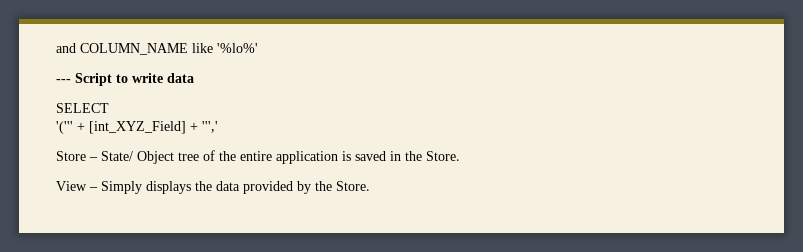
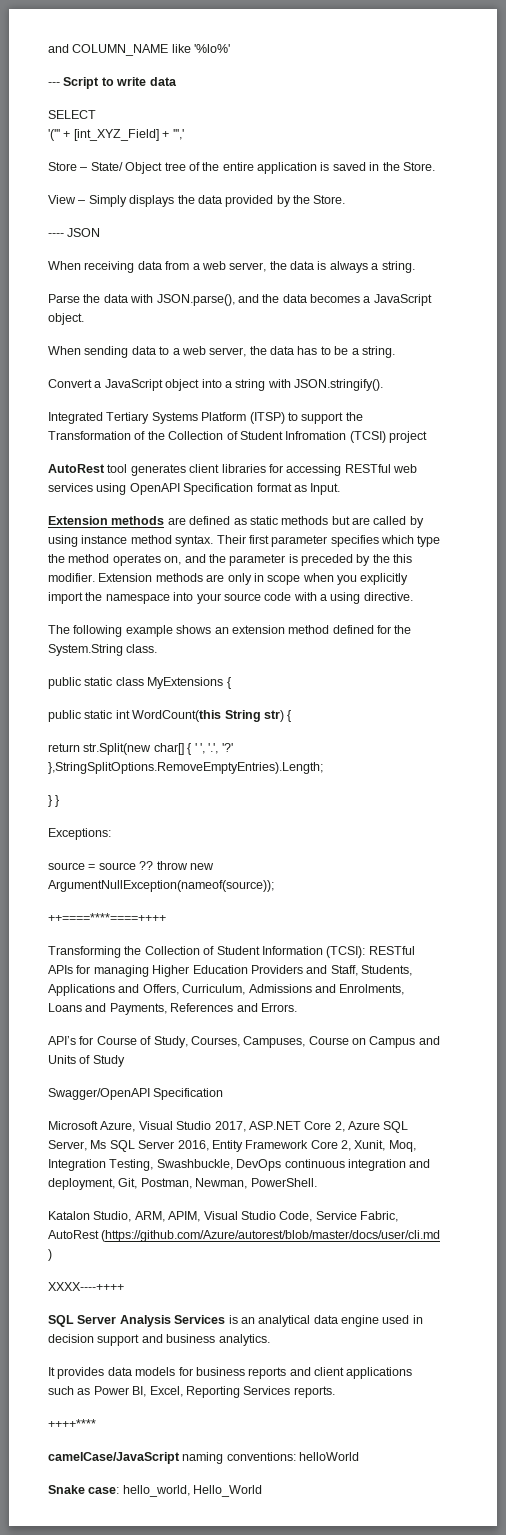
+ ---- JSON
+ When receiving data from a web server, the data is always a string.
+ Parse the data with JSON.parse(), and the data becomes a JavaScript object.
+ When sending data to a web server, the data has to be a string.
+ Convert a JavaScript object into a string with JSON.stringify().
+ Integrated Tertiary Systems Platform (ITSP) to support the Transformation of the Collection of Student Infromation (TCSI) project
+ AutoRest tool generates client libraries for accessing RESTful web services using OpenAPI Specification format as Input.
+ Extension methods are defined as static methods but are called by using instance method syntax. Their first parameter specifies which type the method operates on, and the parameter is preceded by the this modifier. Extension methods are only in scope when you explicitly import the namespace into your source code with a using directive.
+ The following example shows an extension method defined for the System.String class.
+ public static class MyExtensions {
+ public static int WordCount(this String str) {
+ return str.Split(new char[] { ' ', '.', '?' },StringSplitOptions.RemoveEmptyEntries).Length;
+ } }
+ Exceptions:
+ source = source ?? throw new ArgumentNullException(nameof(source));
+ ++====****====++++
+ Transforming the Collection of Student Information (TCSI): RESTful APIs for managing Higher Education Providers and Staff, Students, Applications and Offers, Curriculum, Admissions and Enrolments, Loans and Payments, References and Errors.
+ API’s for Course of Study, Courses, Campuses, Course on Campus and Units of Study
+ Swagger/OpenAPI Specification
+ Microsoft Azure, Visual Studio 2017, ASP.NET Core 2, Azure SQL Server, Ms SQL Server 2016, Entity Framework Core 2, Xunit, Moq, Integration Testing, Swashbuckle, DevOps continuous integration and deployment, Git, Postman, Newman, PowerShell.
+ Katalon Studio, ARM, APIM, Visual Studio Code, Service Fabric, AutoRest (https://github.com/Azure/autorest/blob/master/docs/user/cli.md )
+ XXXX----++++
+ SQL Server Analysis Services is an analytical data engine used in decision support and business analytics.
+ It provides data models for business reports and client applications such as Power BI, Excel, Reporting Services reports.
+ ++++****
+ camelCase/JavaScript naming conventions: helloWorld
+ Snake case: hello_world, Hello_World

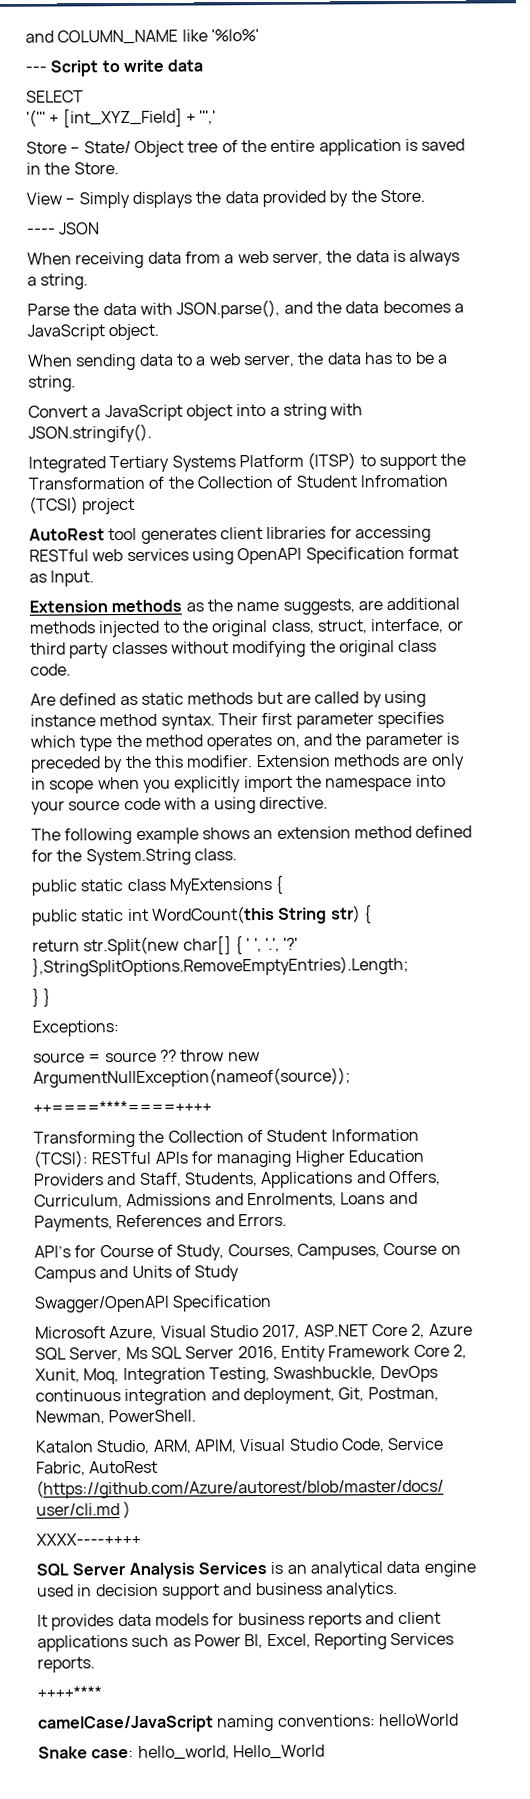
- Extension methods are defined as static methods but are called by using instance method syntax.
+ Extension methods as the name suggests, are additional methods injected to the original class, struct, interface, or third party classes without modifying the original class code.
+ Are defined as static methods but are called by using instance method syntax.

